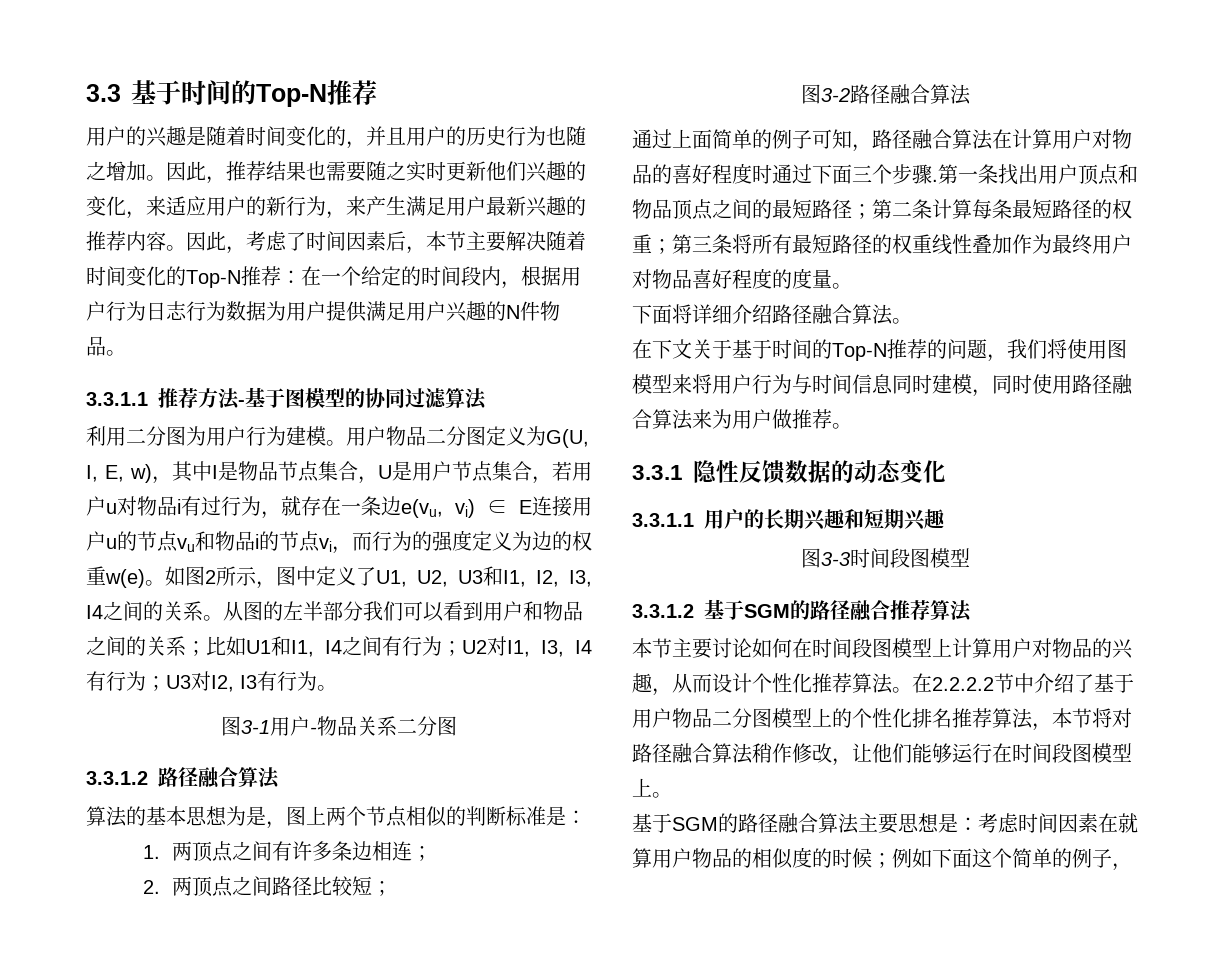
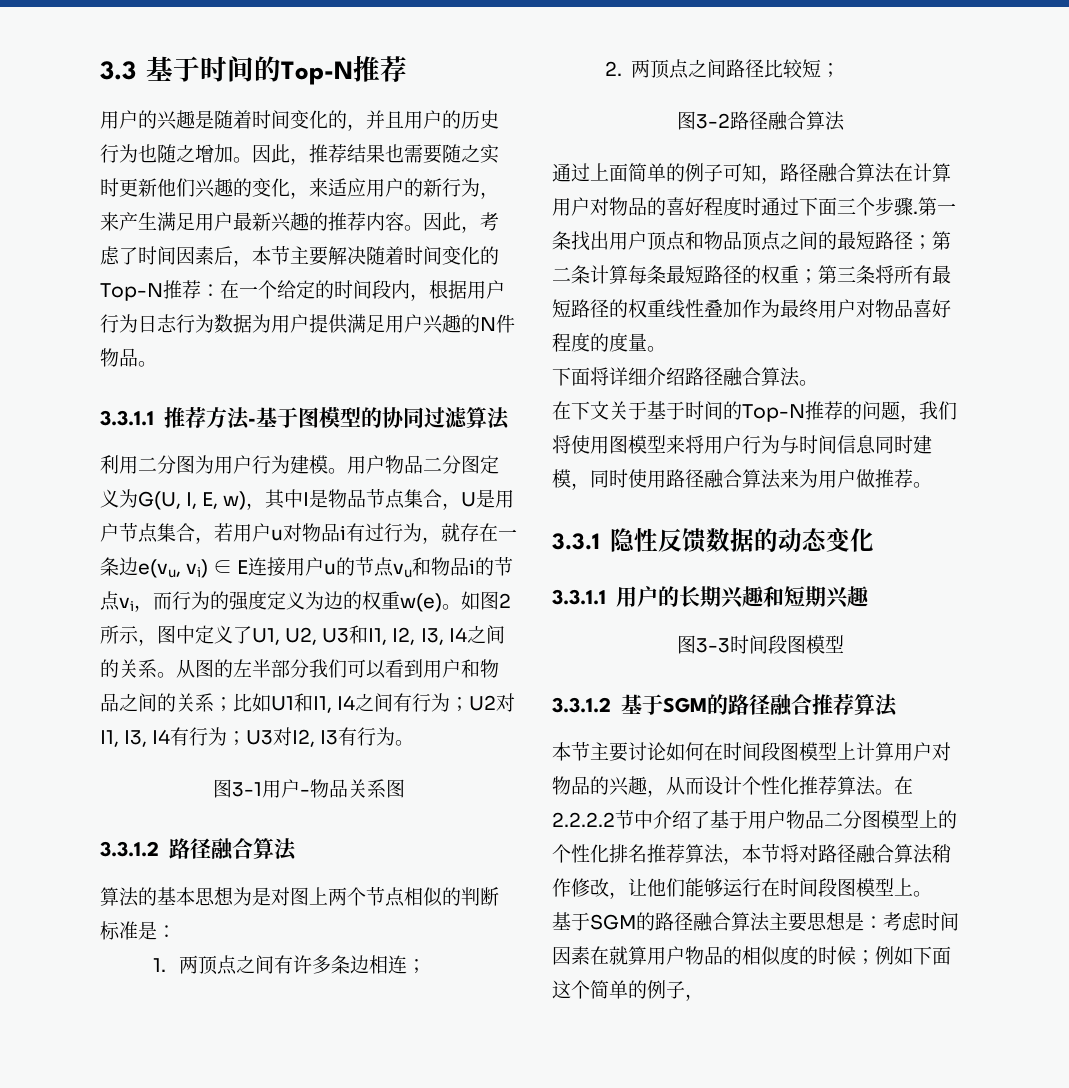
- 图3-1用户-物品关系二分图
+ 图3-1用户-物品关系图
- 算法的基本思想为是，图上两个节点相似的判断标准是：
+ 算法的基本思想为是对图上两个节点相似的判断标准是：

